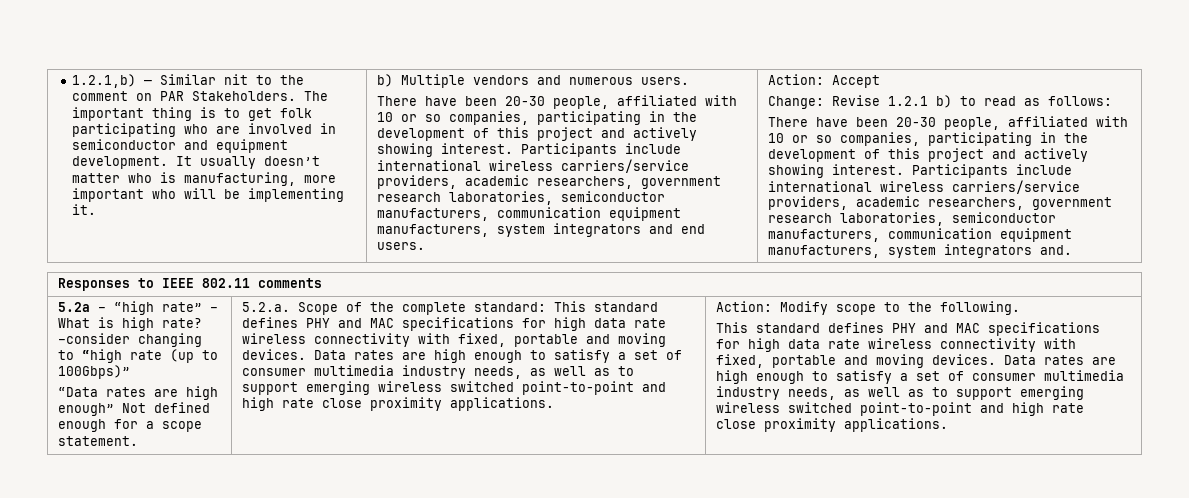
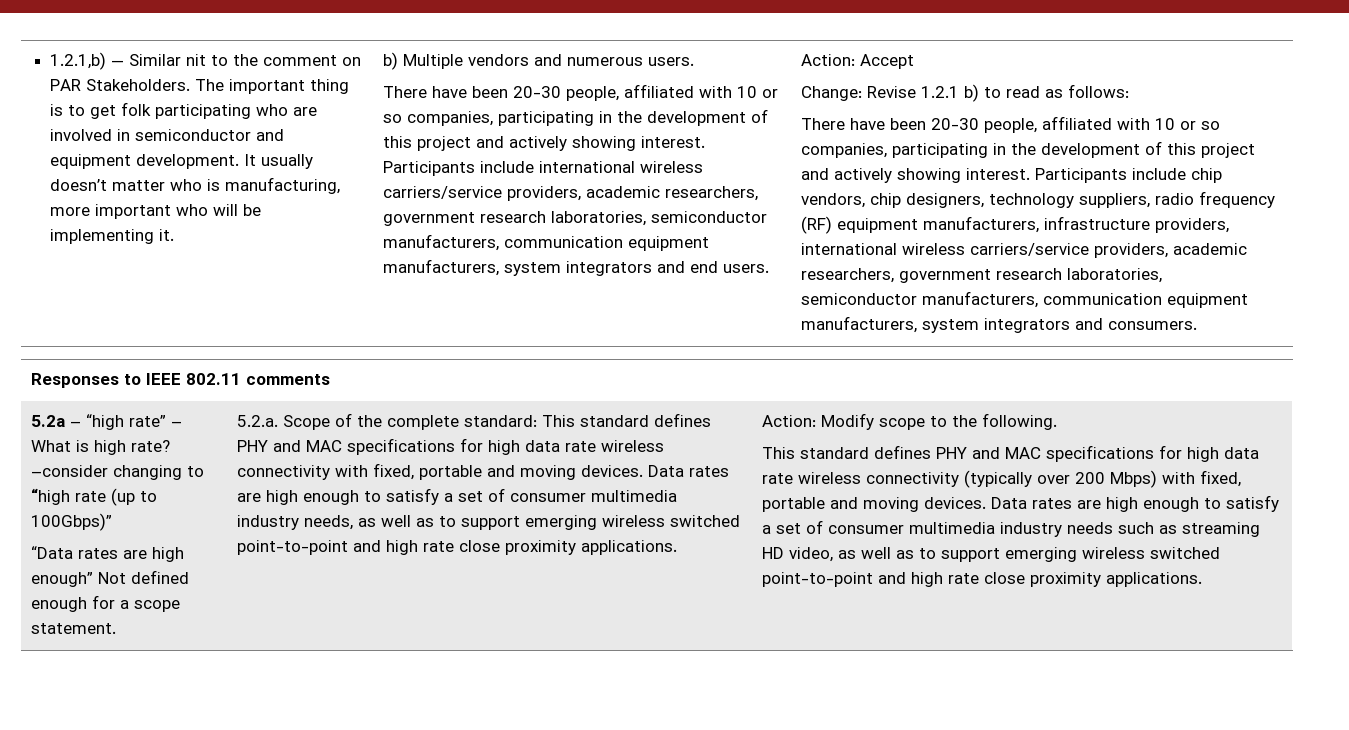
- Participants include international wireless carriers/service providers, academic researchers, government research laboratories, semiconductor manufacturers, communication equipment manufacturers, system integrators and.
+ Participants include chip vendors, chip designers, technology suppliers, radio frequency (RF) equipment manufacturers, infrastructure providers, international wireless carriers/service providers, academic researchers, government research laboratories, semiconductor manufacturers, communication equipment manufacturers, system integrators and consumers.
  Action: Modify scope to the following.
- This standard defines PHY and MAC specifications for high data rate wireless connectivity with fixed, portable and moving devices. Data rates are high enough to satisfy a set of consumer multimedia industry needs, as well as to support emerging wireless switched point-to-point and high rate close proximity applications.
+ This standard defines PHY and MAC specifications for high data rate wireless connectivity (typically over 200 Mbps) with fixed, portable and moving devices. Data rates are high enough to satisfy a set of consumer multimedia industry needs such as streaming HD video, as well as to support emerging wireless switched point-to-point and high rate close proximity applications.

